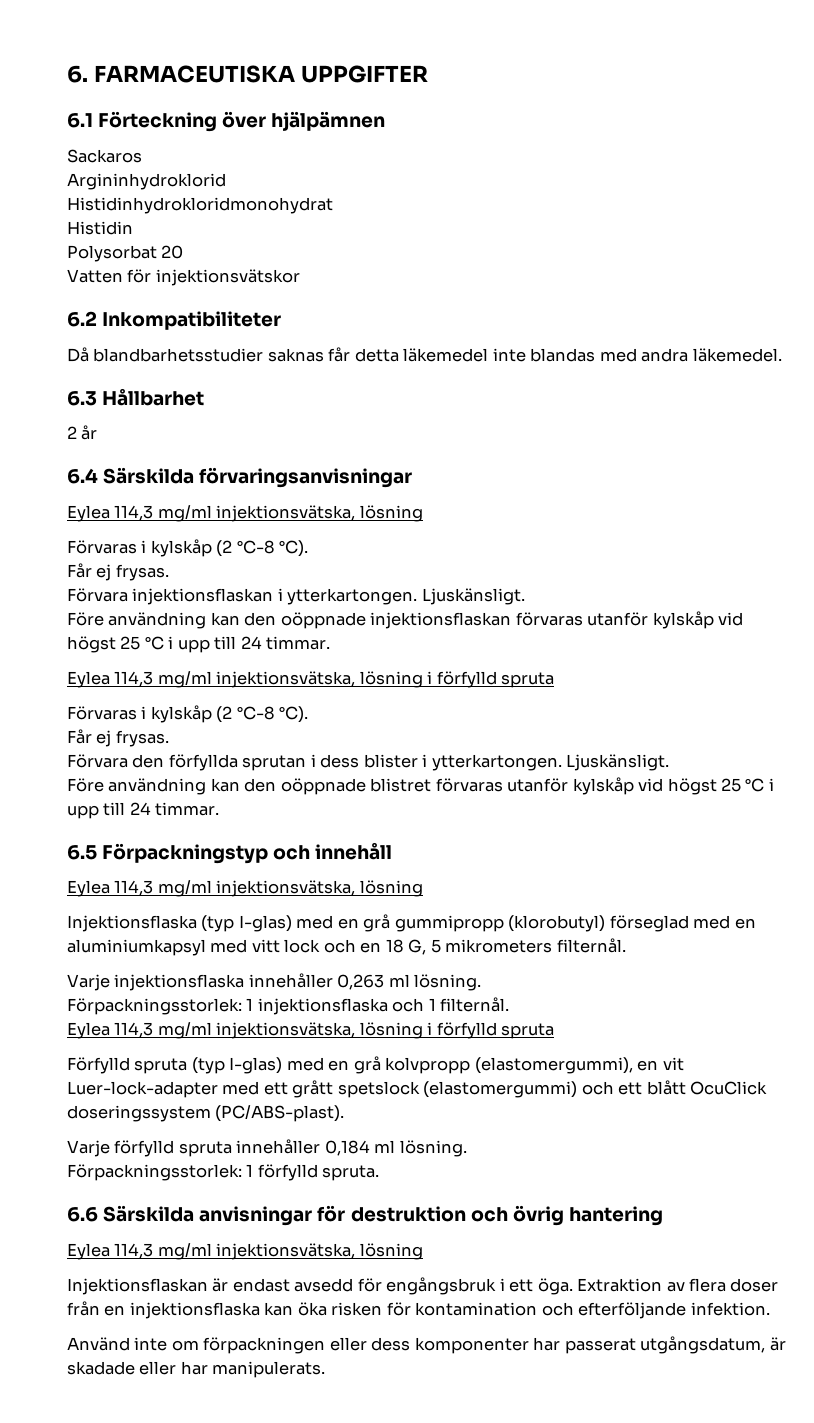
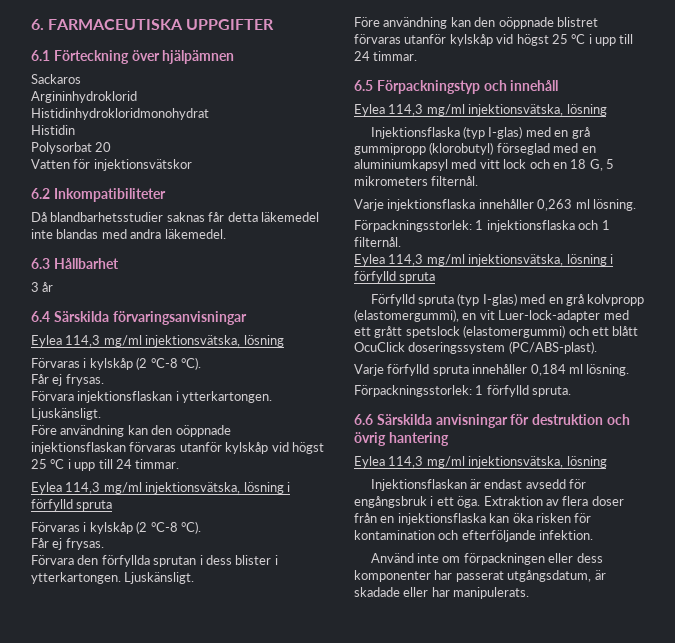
- 2 år
+ 3 år

